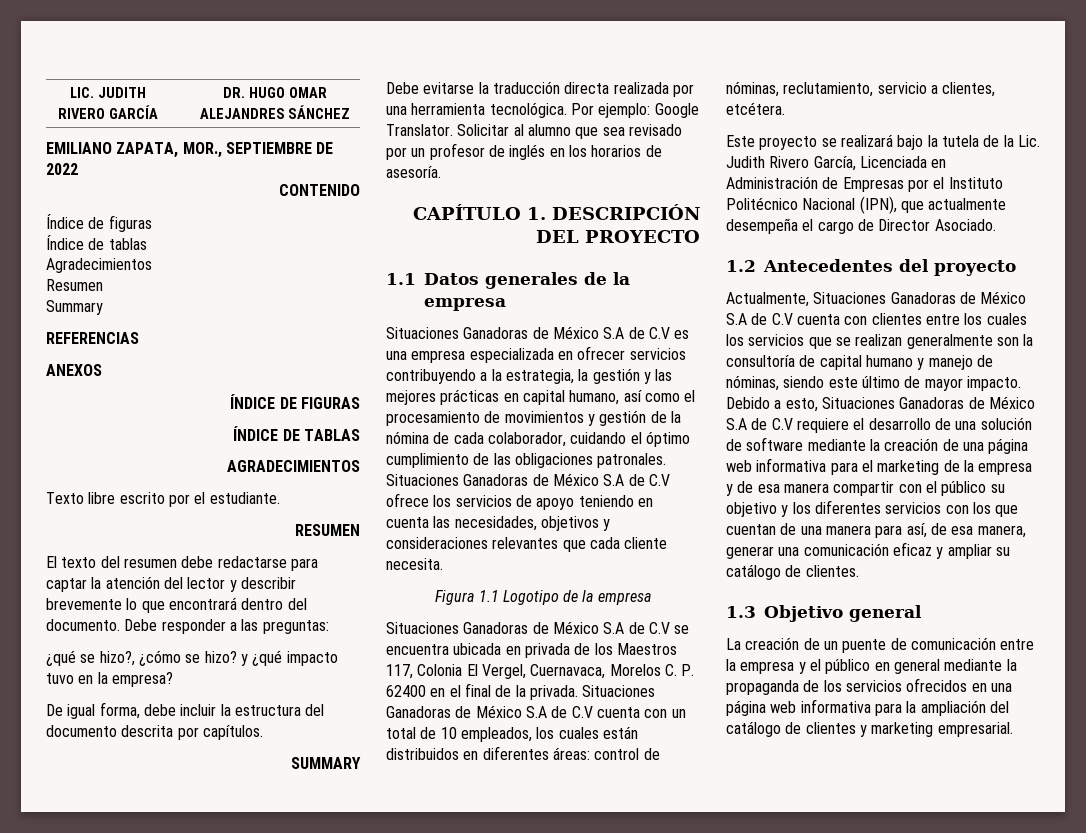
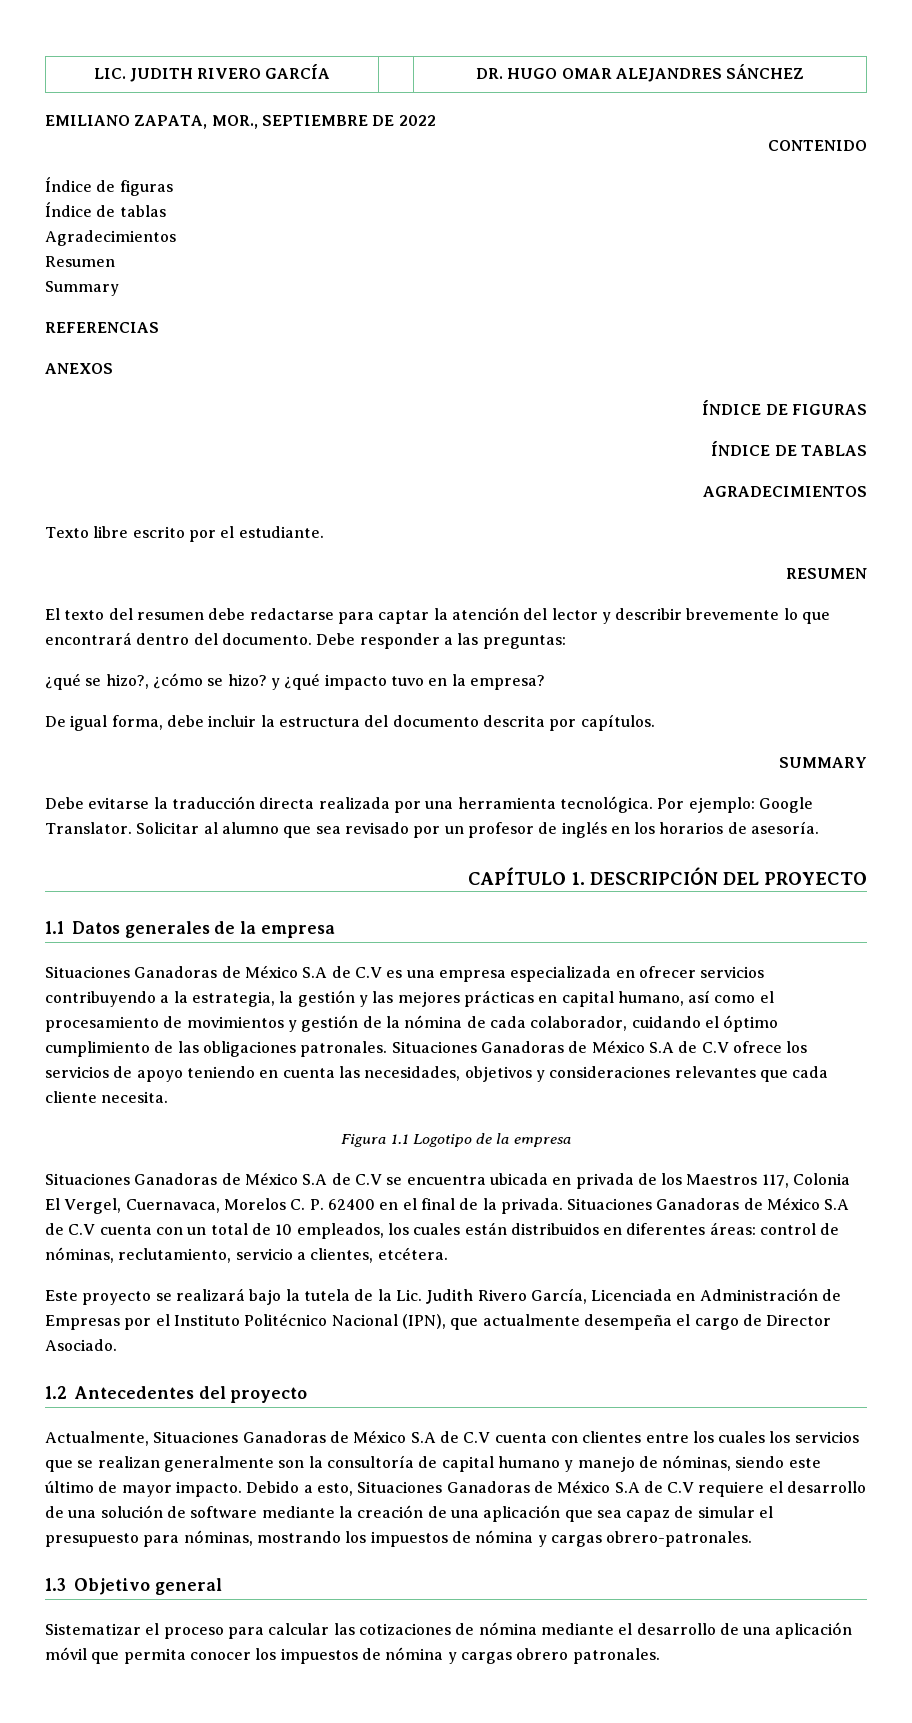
- Debido a esto, Situaciones Ganadoras de México S.A de C.V requiere el desarrollo de una solución de software mediante la creación de una página web informativa para el marketing de la empresa y de esa manera compartir con el público su objetivo y los diferentes servicios con los que cuentan de una manera para así, de esa manera, generar una comunicación eficaz y ampliar su catálogo de clientes.
+ Debido a esto, Situaciones Ganadoras de México S.A de C.V requiere el desarrollo de una solución de software mediante la creación de una aplicación que sea capaz de simular el presupuesto para nóminas, mostrando los impuestos de nómina y cargas obrero-patronales.
  1.3 Objetivo general
- La creación de un puente de comunicación entre la empresa y el público en general mediante la propaganda de los servicios ofrecidos en una página web informativa para la ampliación del catálogo de clientes y marketing empresarial.
+ Sistematizar el proceso para calcular las cotizaciones de nómina mediante el desarrollo de una aplicación móvil que permita conocer los impuestos de nómina y cargas obrero patronales.

